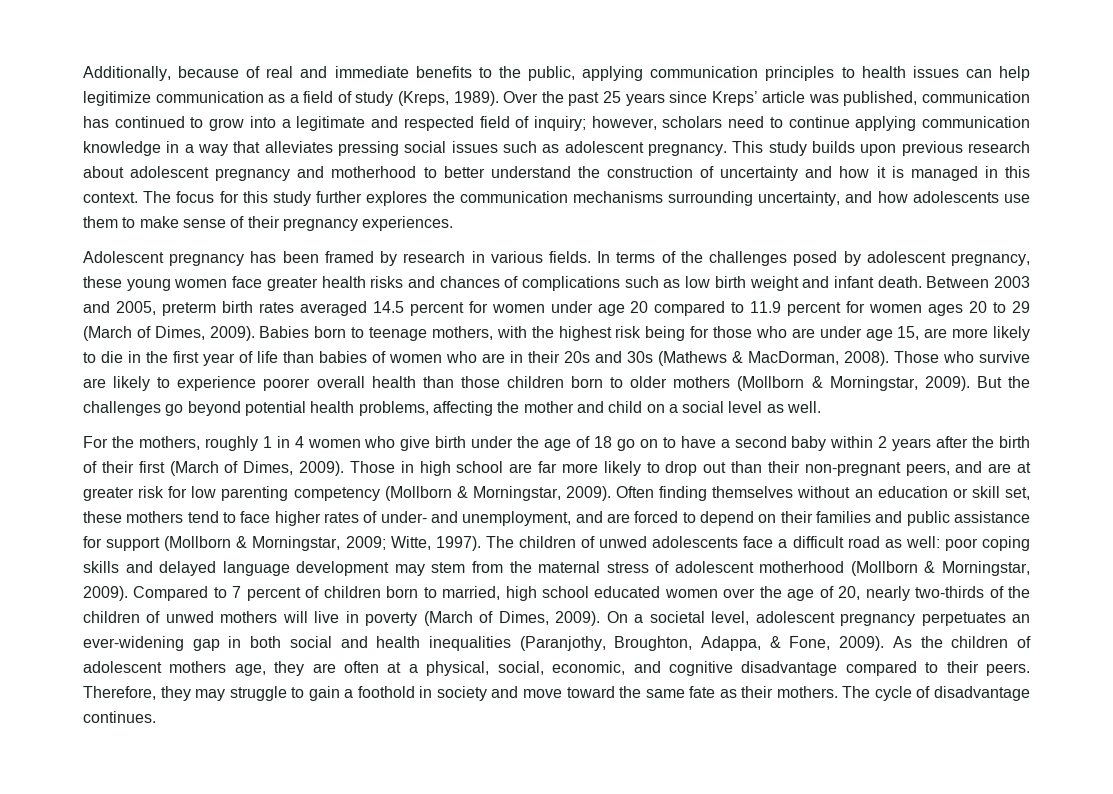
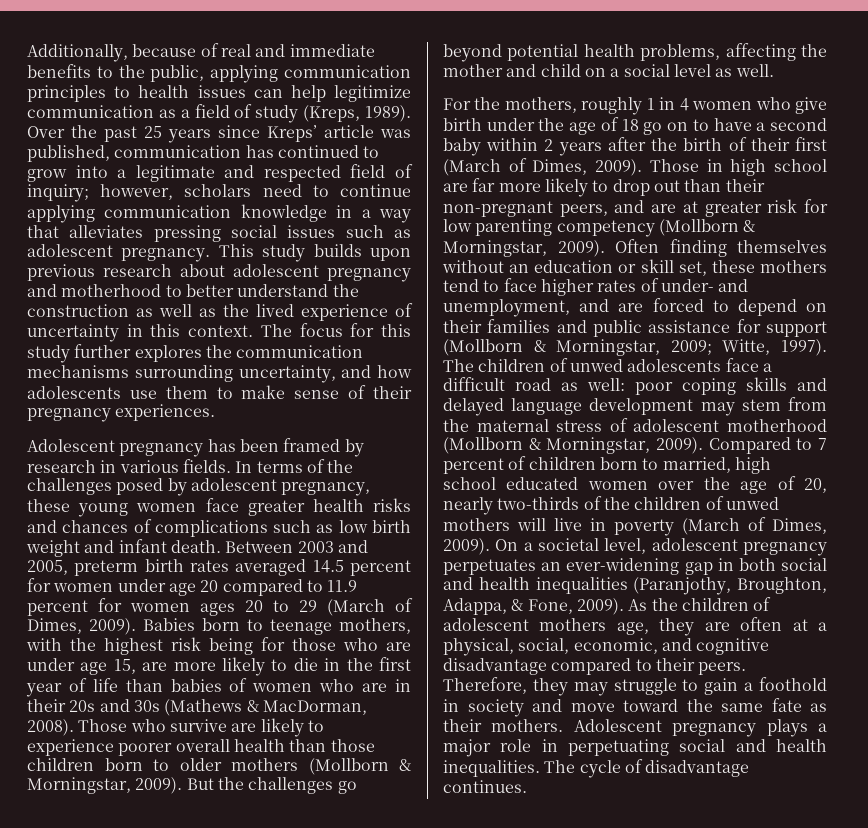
- This study builds upon previous research about adolescent pregnancy and motherhood to better understand the construction of uncertainty and how it is managed in this context.
+ This study builds upon previous research about adolescent pregnancy and motherhood to better understand the construction as well as the lived experience of uncertainty in this context.
+ Adolescent pregnancy plays a major role in perpetuating social and health inequalities.

